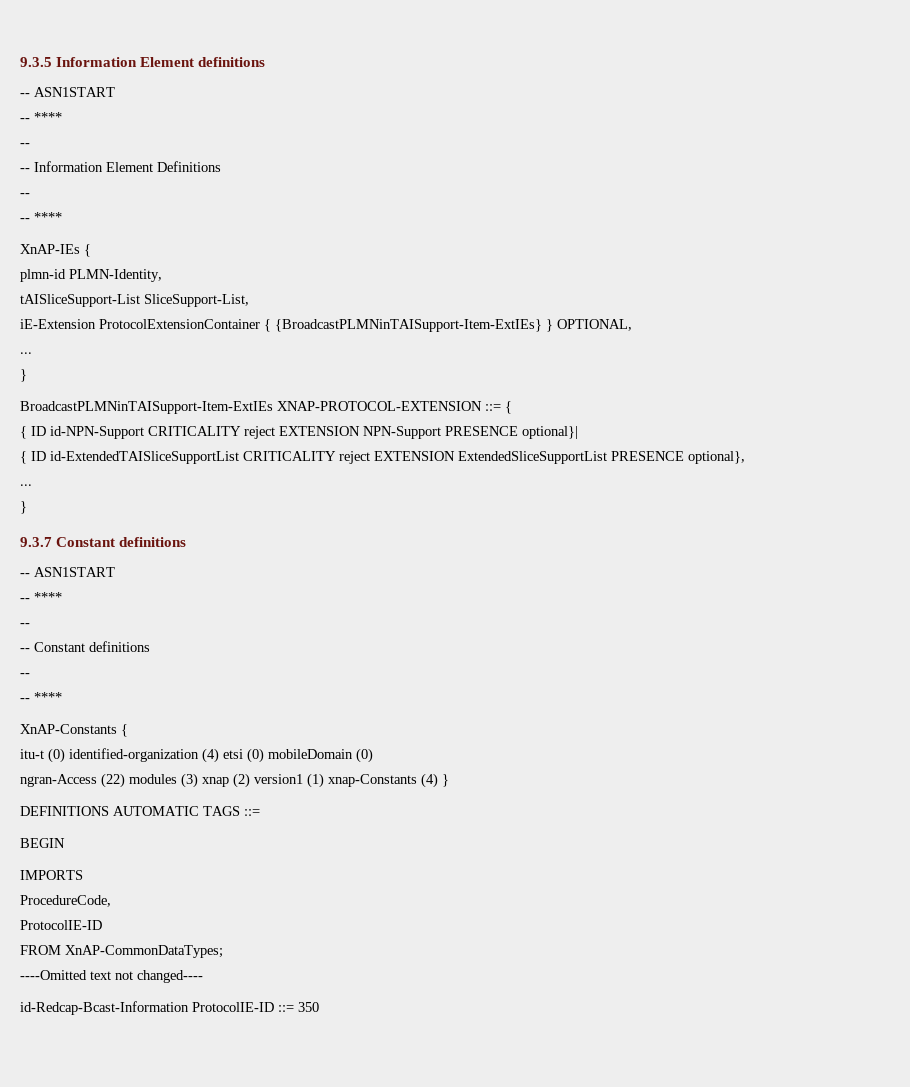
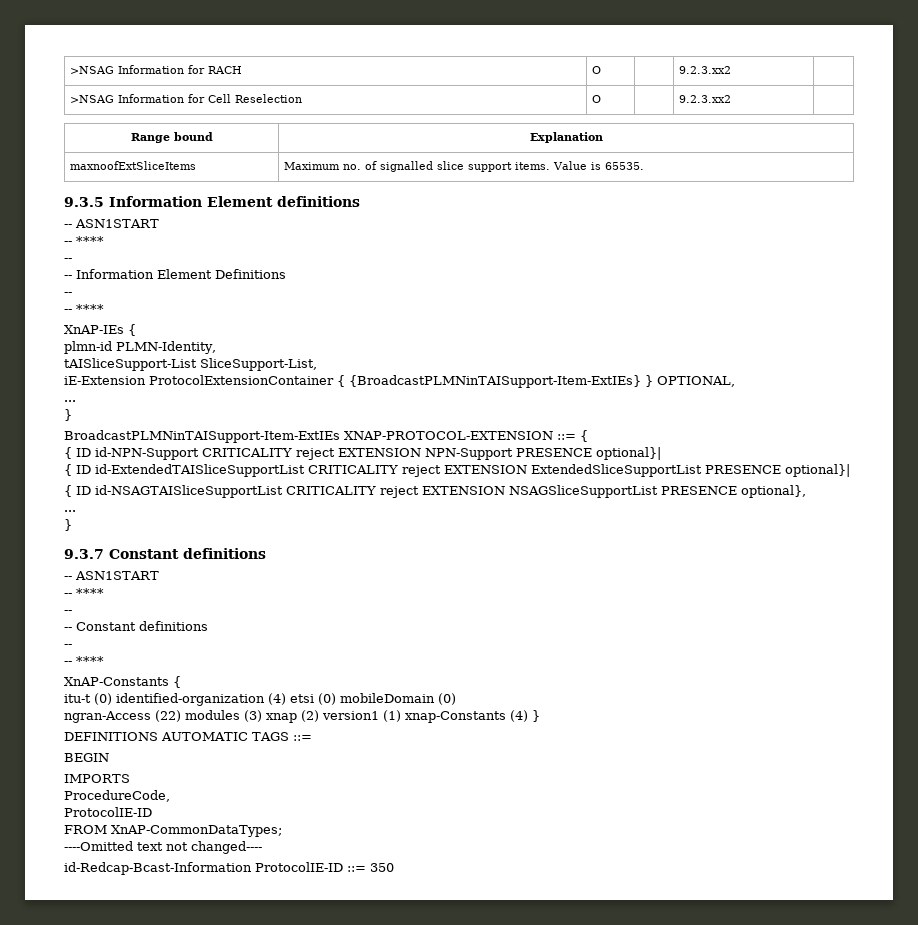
+ >NSAG Information for RACH | O | | 9.2.3.xx2 |
+ >NSAG Information for Cell Reselection | O | | 9.2.3.xx2 |
+ Range bound | Explanation
+ maxnoofExtSliceItems | Maximum no. of signalled slice support items. Value is 65535.
- { ID id-ExtendedTAISliceSupportList CRITICALITY reject EXTENSION ExtendedSliceSupportList PRESENCE optional},
+ { ID id-ExtendedTAISliceSupportList CRITICALITY reject EXTENSION ExtendedSliceSupportList PRESENCE optional}|
+ { ID id-NSAGTAISliceSupportList CRITICALITY reject EXTENSION NSAGSliceSupportList PRESENCE optional},

